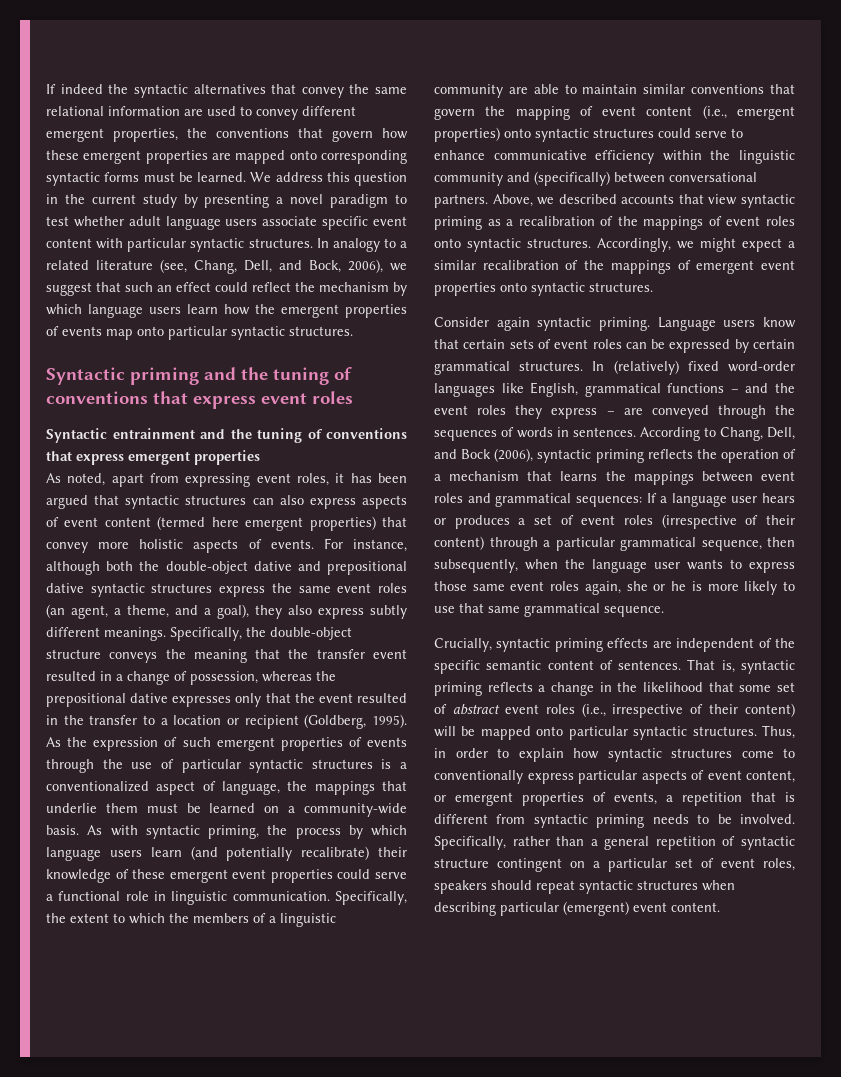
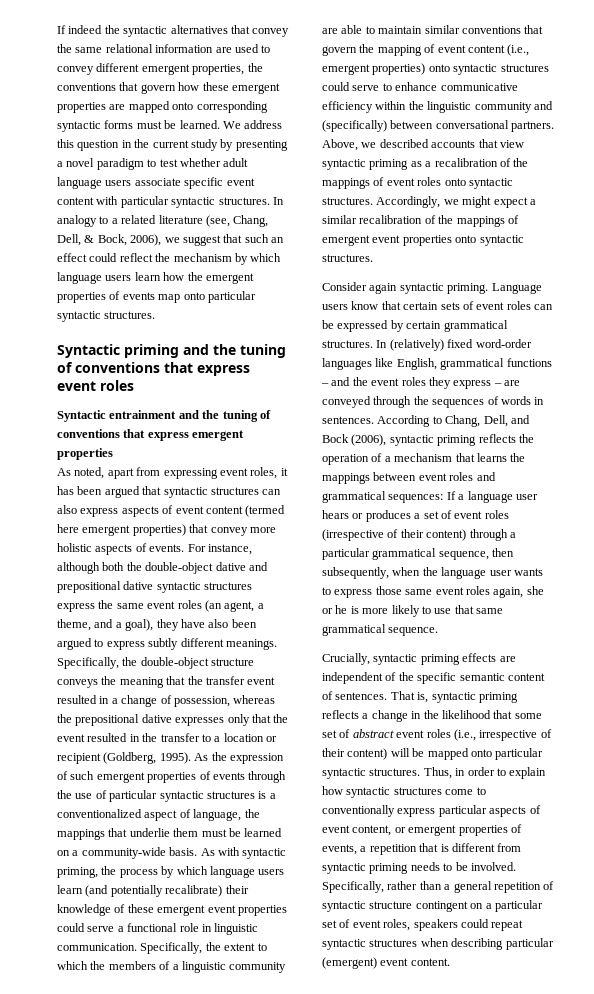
- In analogy to a related literature (see, Chang, Dell, and Bock, 2006), we suggest that such an effect could reflect the mechanism by which language users learn how the emergent properties of events map onto particular syntactic structures.
+ In analogy to a related literature (see, Chang, Dell, & Bock, 2006), we suggest that such an effect could reflect the mechanism by which language users learn how the emergent properties of events map onto particular syntactic structures.
- For instance, although both the double-object dative and prepositional dative syntactic structures express the same event roles (an agent, a theme, and a goal), they also express subtly different meanings.
+ For instance, although both the double-object dative and prepositional dative syntactic structures express the same event roles (an agent, a theme, and a goal), they have also been argued to express subtly different meanings.
- Specifically, rather than a general repetition of syntactic structure contingent on a particular set of event roles, speakers should repeat syntactic structures when describing particular (emergent) event content.
+ Specifically, rather than a general repetition of syntactic structure contingent on a particular set of event roles, speakers could repeat syntactic structures when describing particular (emergent) event content.

